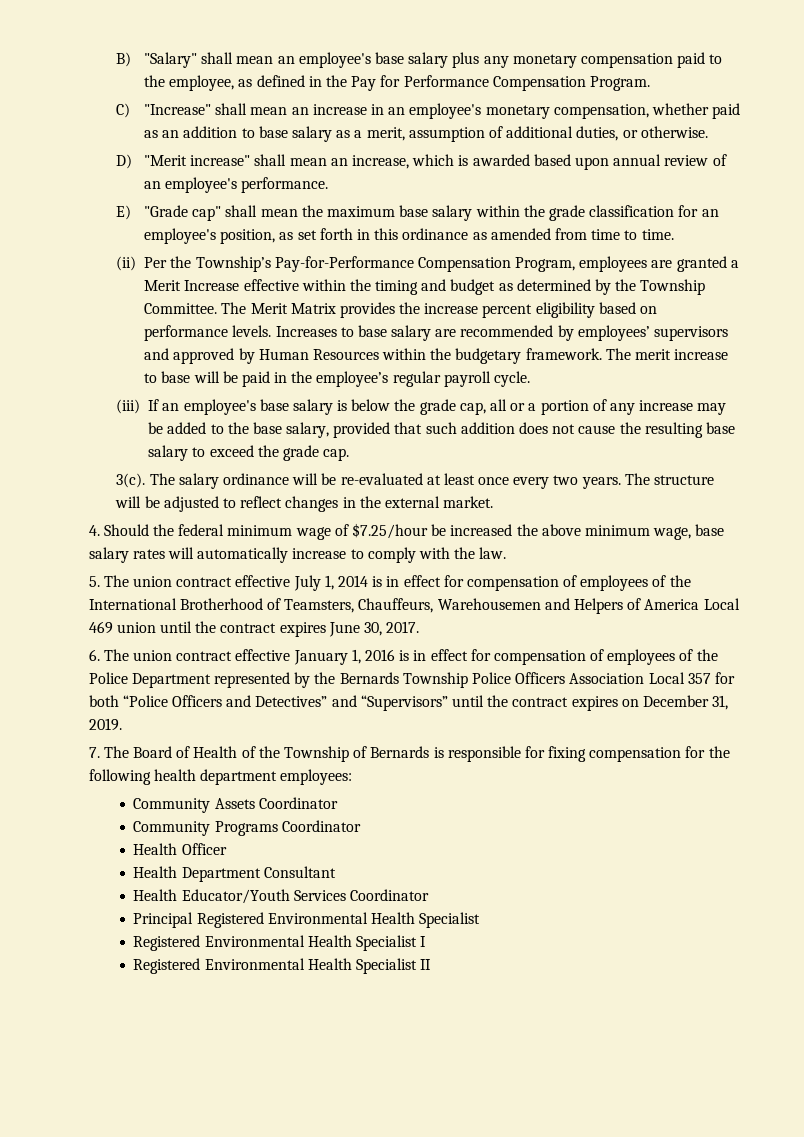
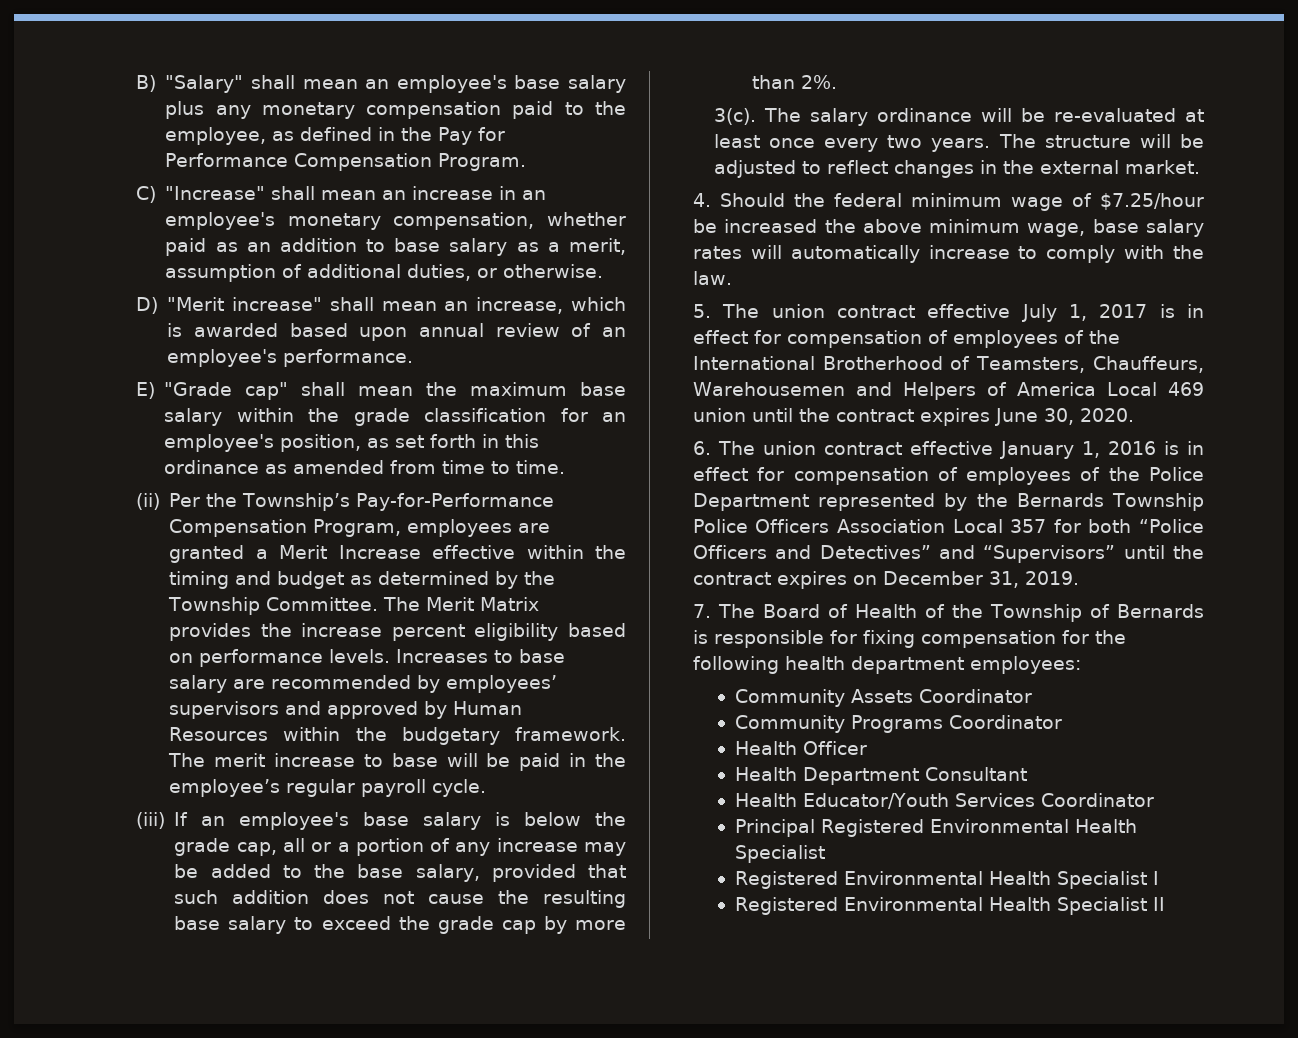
- (iii) If an employee's base salary is below the grade cap, all or a portion of any increase may be added to the base salary, provided that such addition does not cause the resulting base salary to exceed the grade cap.
+ (iii) If an employee's base salary is below the grade cap, all or a portion of any increase may be added to the base salary, provided that such addition does not cause the resulting base salary to exceed the grade cap by more than 2%.
- 5. The union contract effective July 1, 2014 is in effect for compensation of employees of the International Brotherhood of Teamsters, Chauffeurs, Warehousemen and Helpers of America Local 469 union until the contract expires June 30, 2017.
+ 5. The union contract effective July 1, 2017 is in effect for compensation of employees of the International Brotherhood of Teamsters, Chauffeurs, Warehousemen and Helpers of America Local 469 union until the contract expires June 30, 2020.

